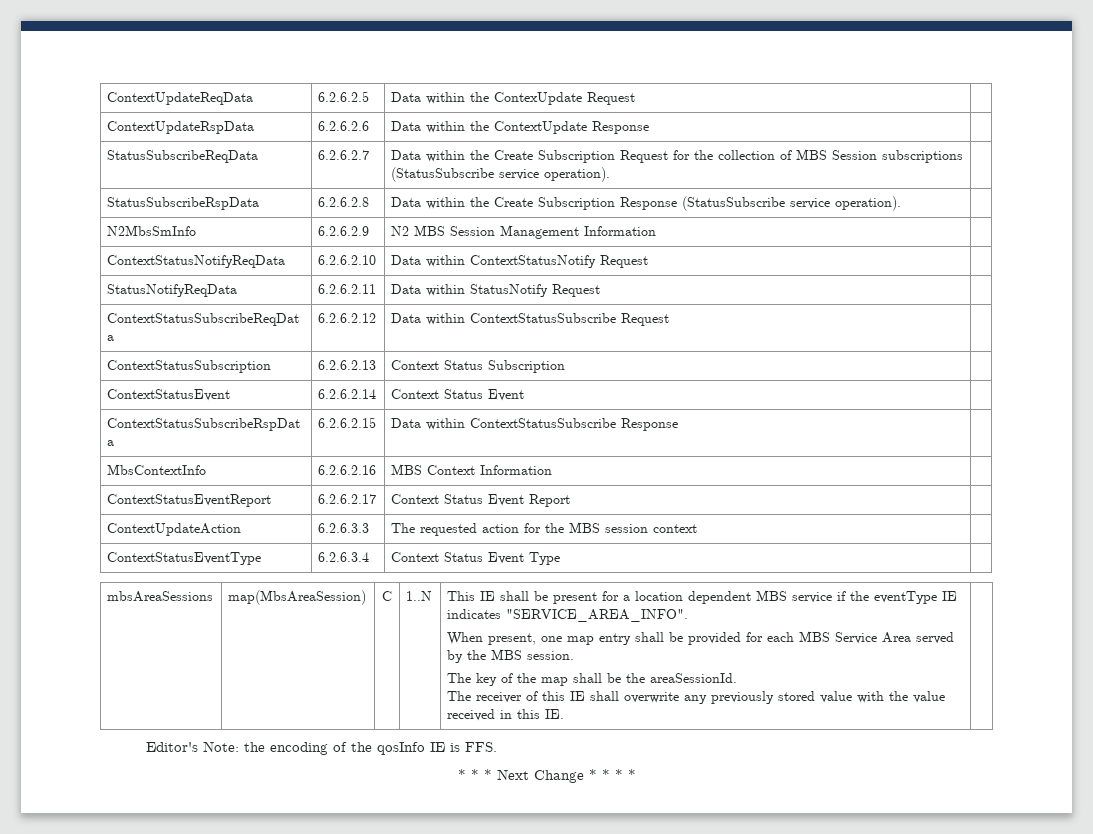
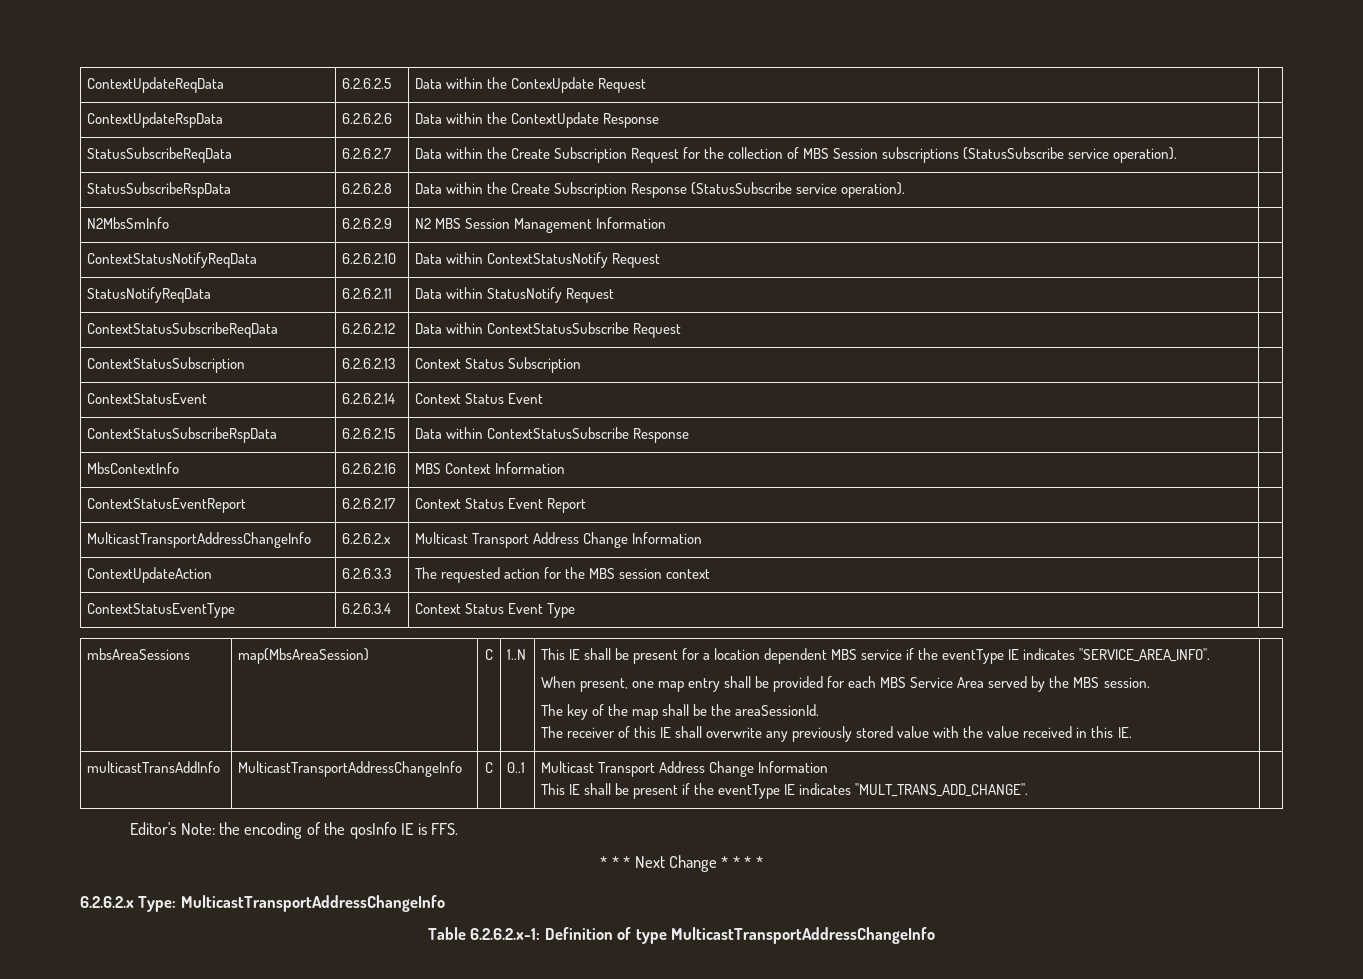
+ MulticastTransportAddressChangeInfo | 6.2.6.2.x | Multicast Transport Address Change Information |
+ multicastTransAddInfo | MulticastTransportAddressChangeInfo | C | 0..1 | Multicast Transport Address Change Information
+ This IE shall be present if the eventType IE indicates "MULT_TRANS_ADD_CHANGE". |
+ 6.2.6.2.x Type: MulticastTransportAddressChangeInfo
+ Table 6.2.6.2.x-1: Definition of type MulticastTransportAddressChangeInfo

